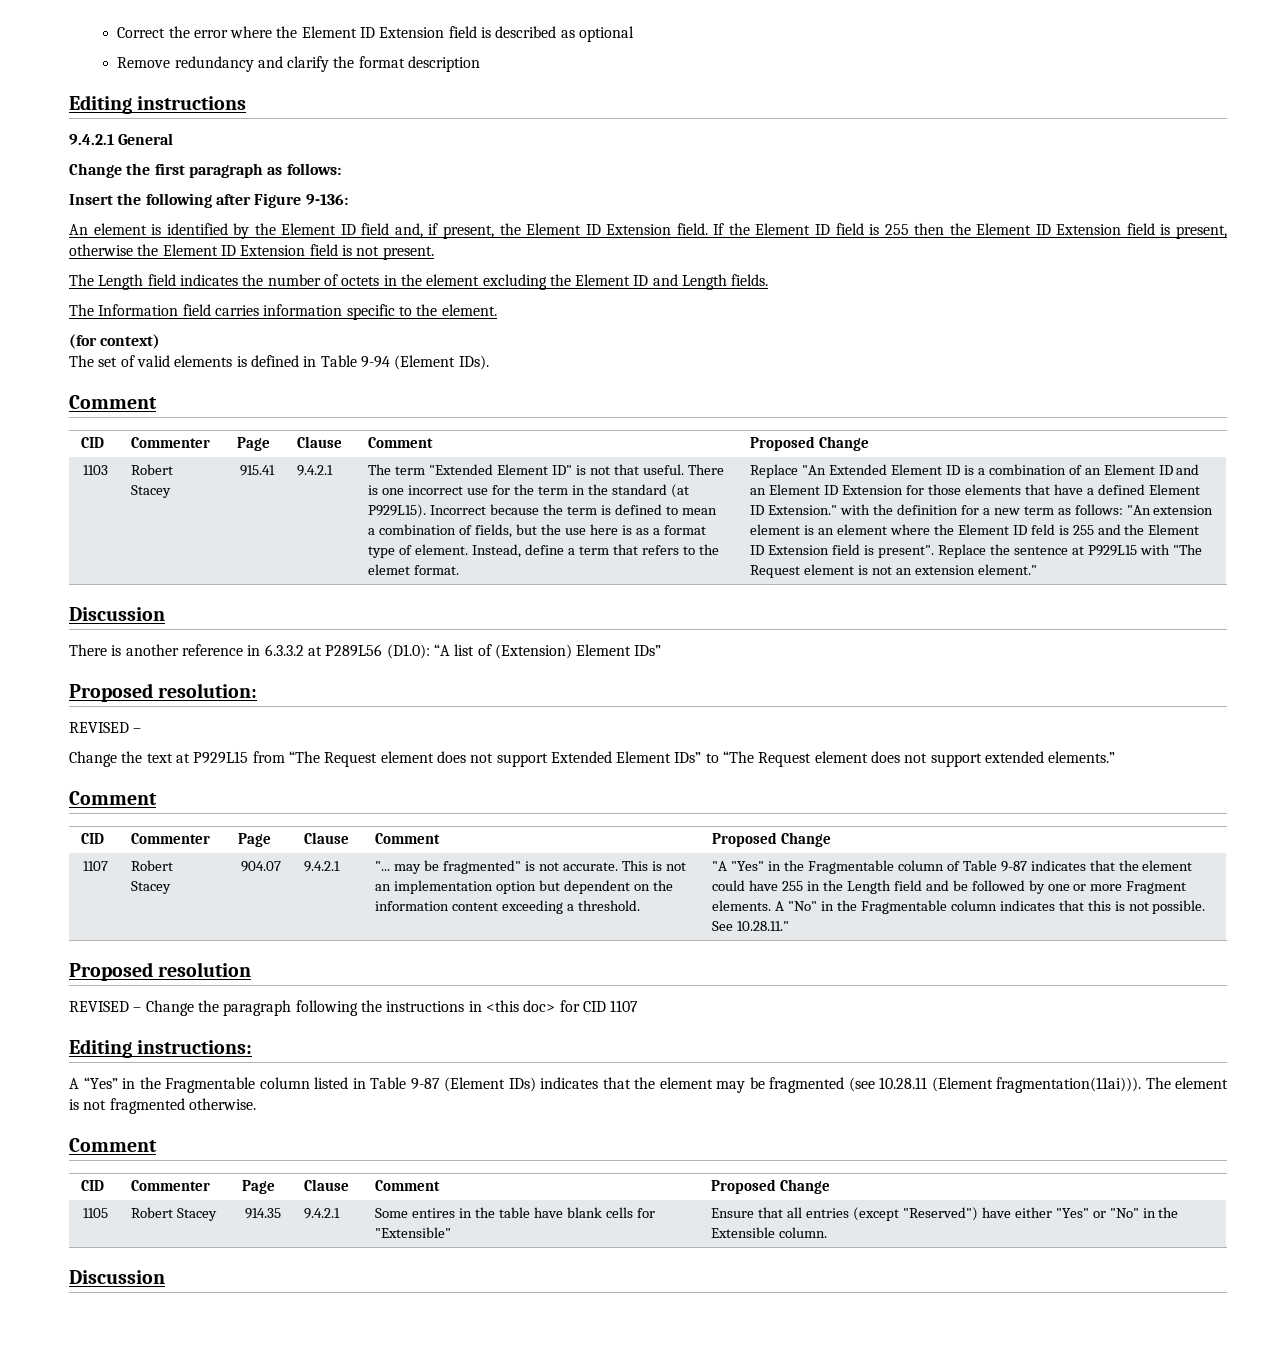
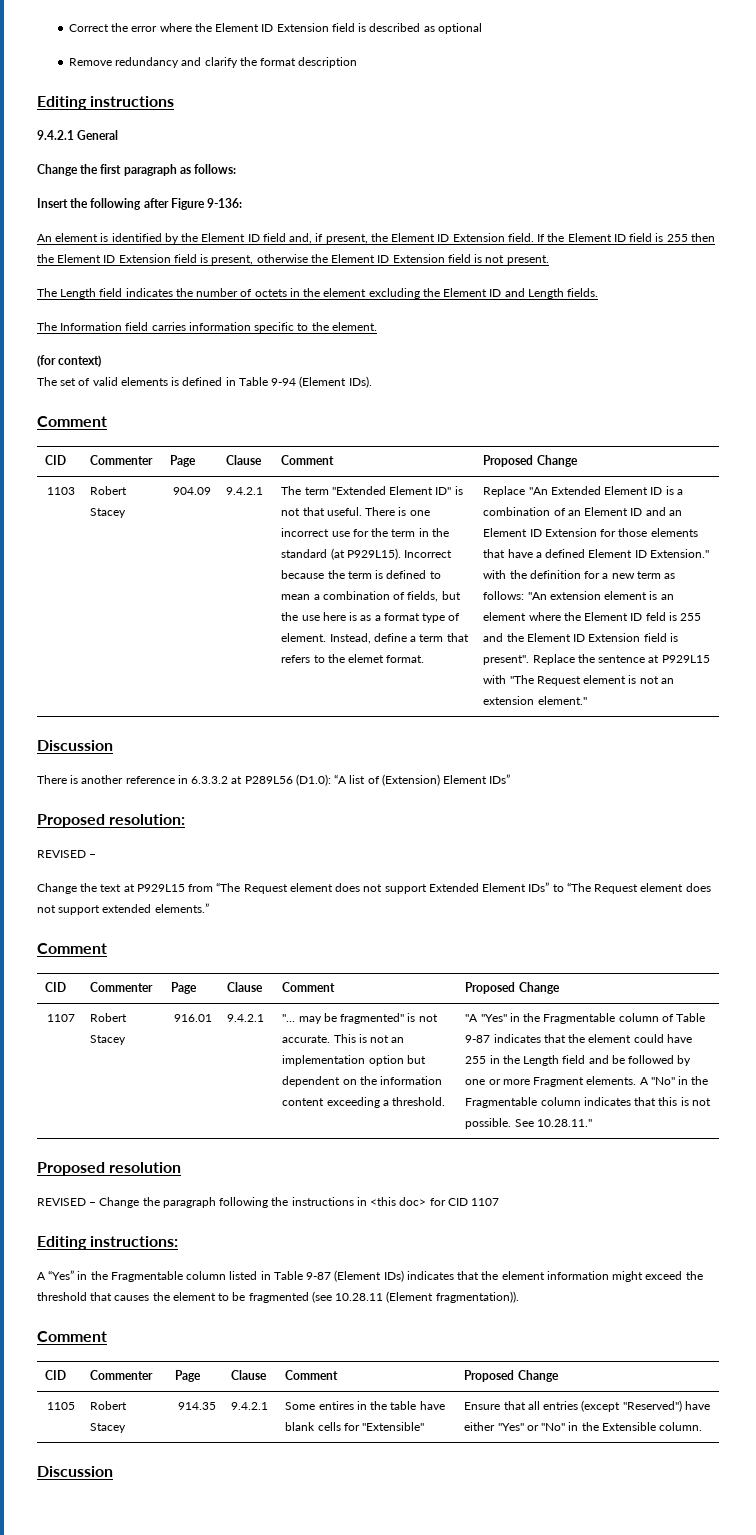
- 915.41
+ 904.09
- 904.07
+ 916.01
- A “Yes” in the Fragmentable column listed in Table 9-87 (Element IDs) indicates that the element may be fragmented (see 10.28.11 (Element fragmentation(11ai))). The element is not fragmented otherwise.
+ A “Yes” in the Fragmentable column listed in Table 9-87 (Element IDs) indicates that the element information might exceed the threshold that causes the element to be fragmented (see 10.28.11 (Element fragmentation)).

